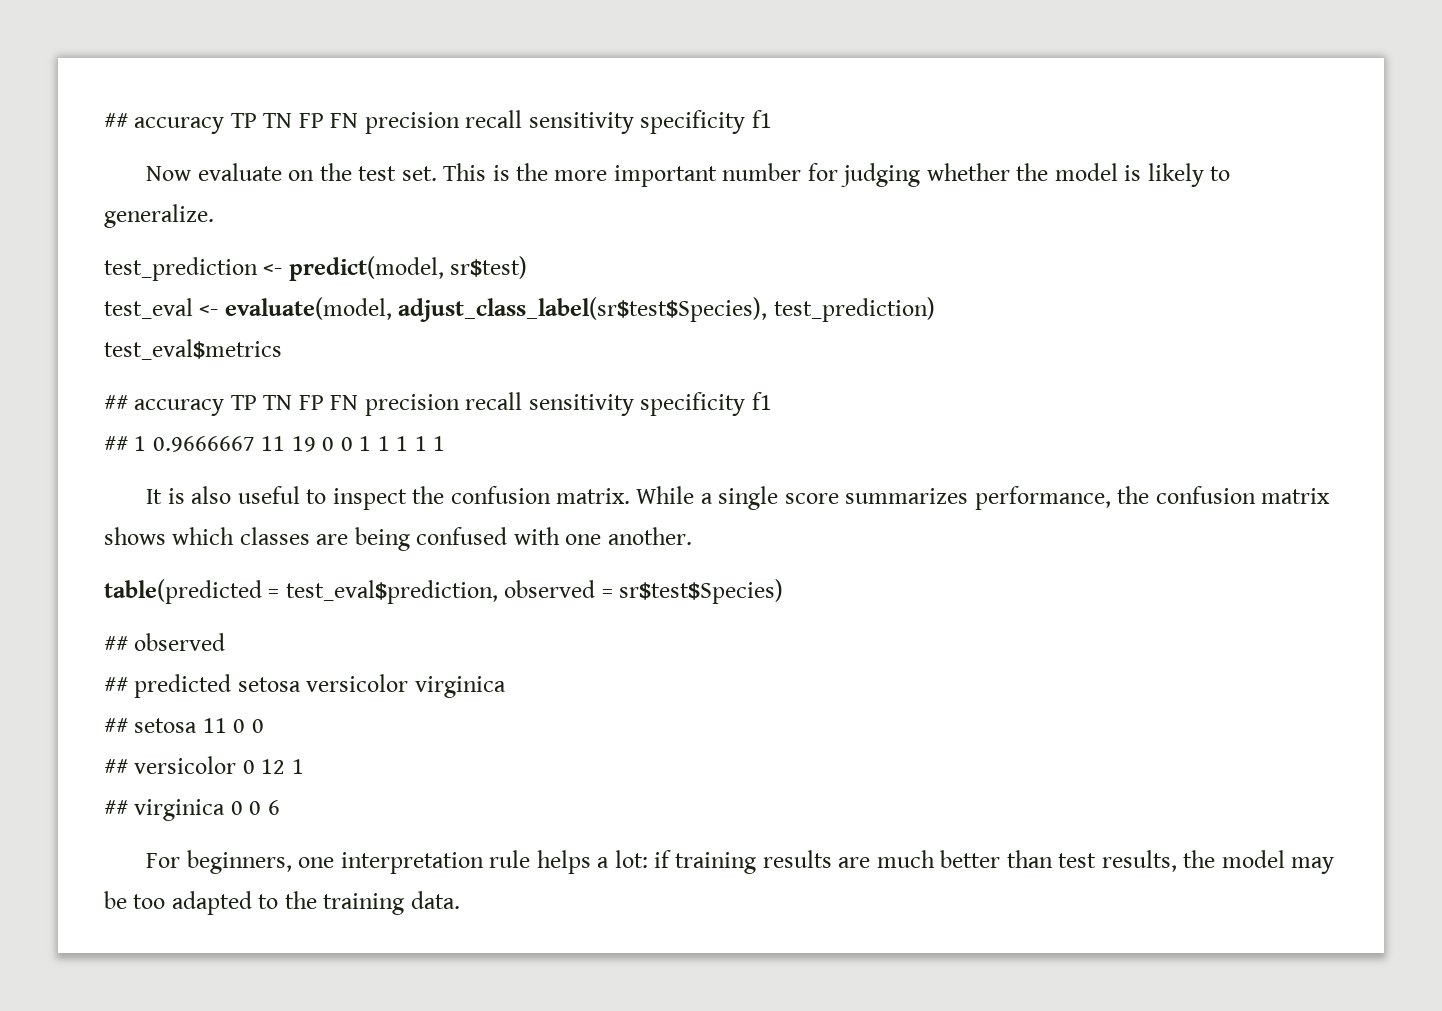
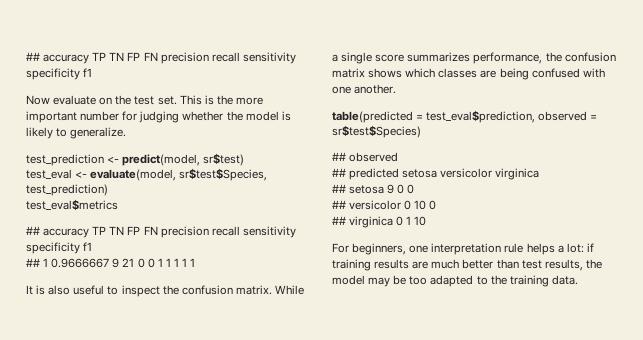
- test_eval <- evaluate(model, adjust_class_label(sr$test$Species), test_prediction)
+ test_eval <- evaluate(model, sr$test$Species, test_prediction)
- ## 1 0.9666667 11 19 0 0 1 1 1 1 1
+ ## 1 0.9666667 9 21 0 0 1 1 1 1 1
- ## setosa 11 0 0
+ ## setosa 9 0 0
- ## versicolor 0 12 1
+ ## versicolor 0 10 0
- ## virginica 0 0 6
+ ## virginica 0 1 10

